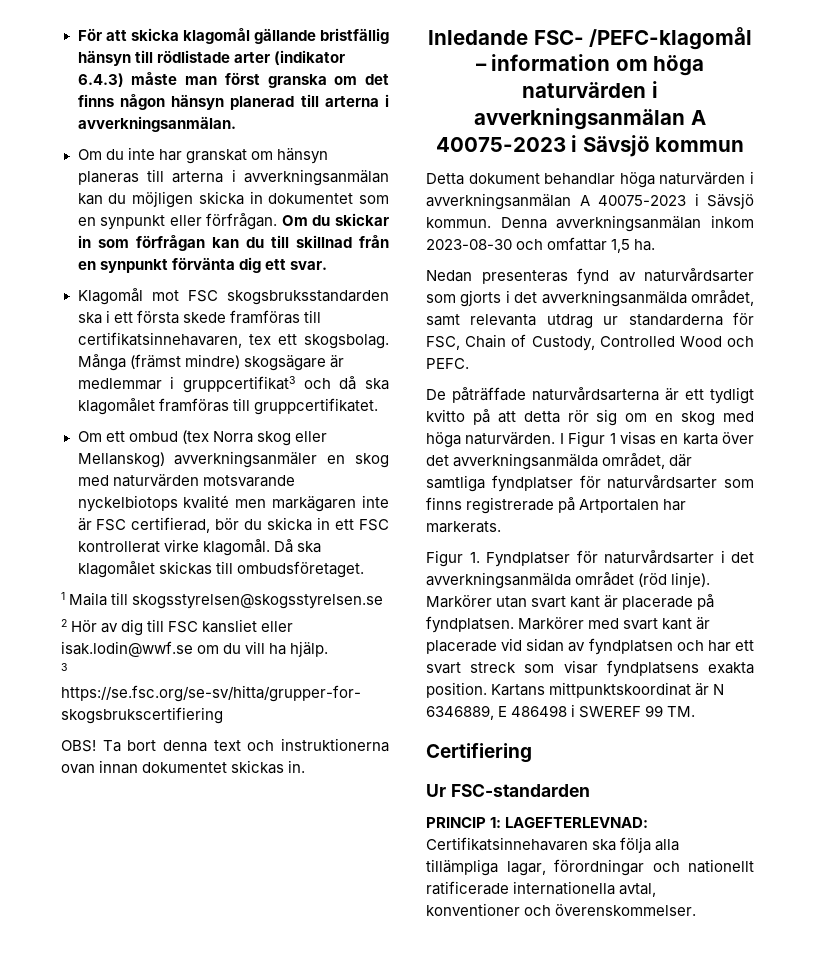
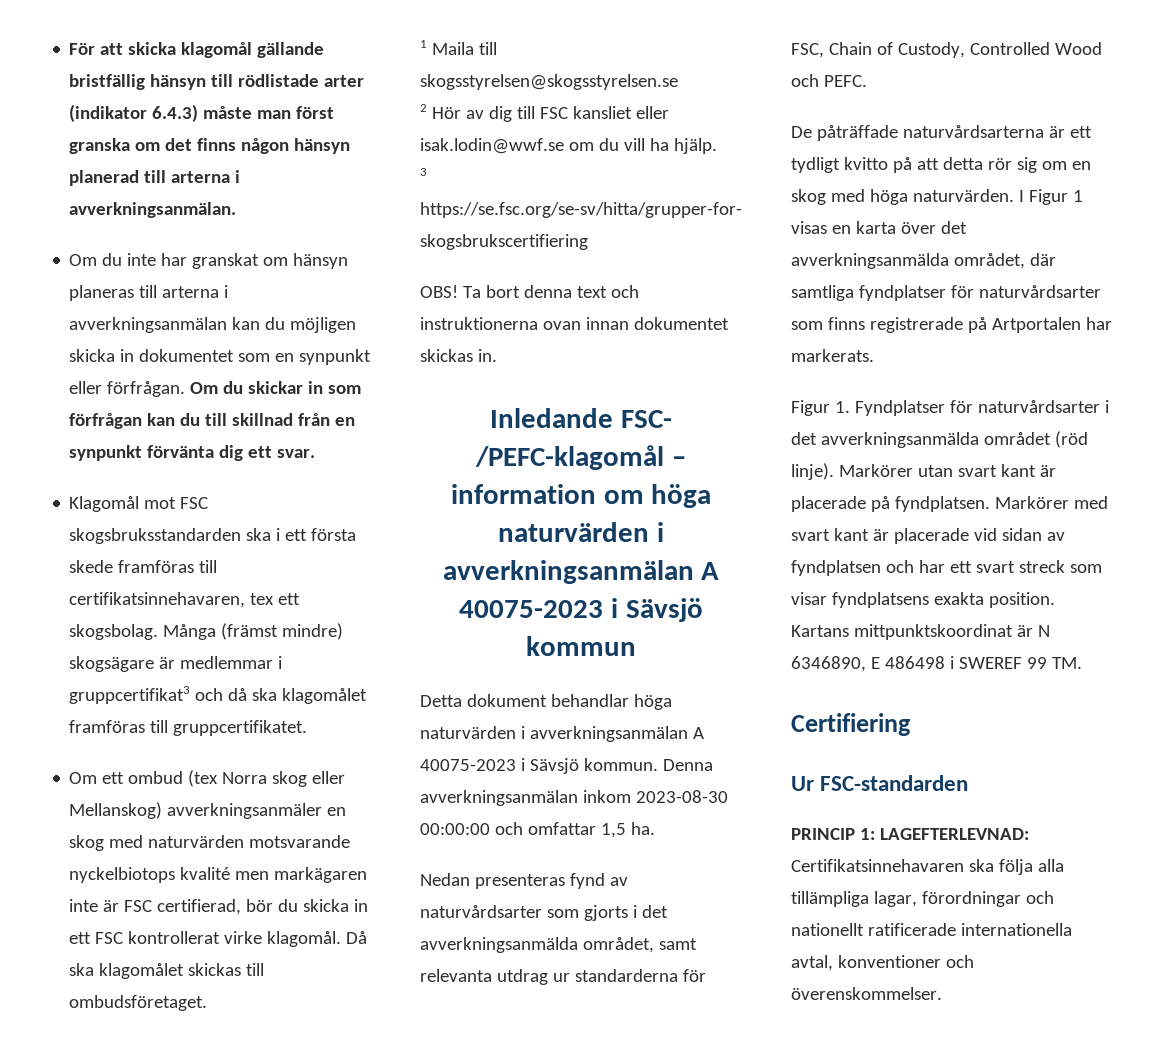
- Denna avverkningsanmälan inkom 2023-08-30 och omfattar 1,5 ha.
+ Denna avverkningsanmälan inkom 2023-08-30 00:00:00 och omfattar 1,5 ha.
- Kartans mittpunktskoordinat är N 6346889, E 486498 i SWEREF 99 TM.
+ Kartans mittpunktskoordinat är N 6346890, E 486498 i SWEREF 99 TM.

